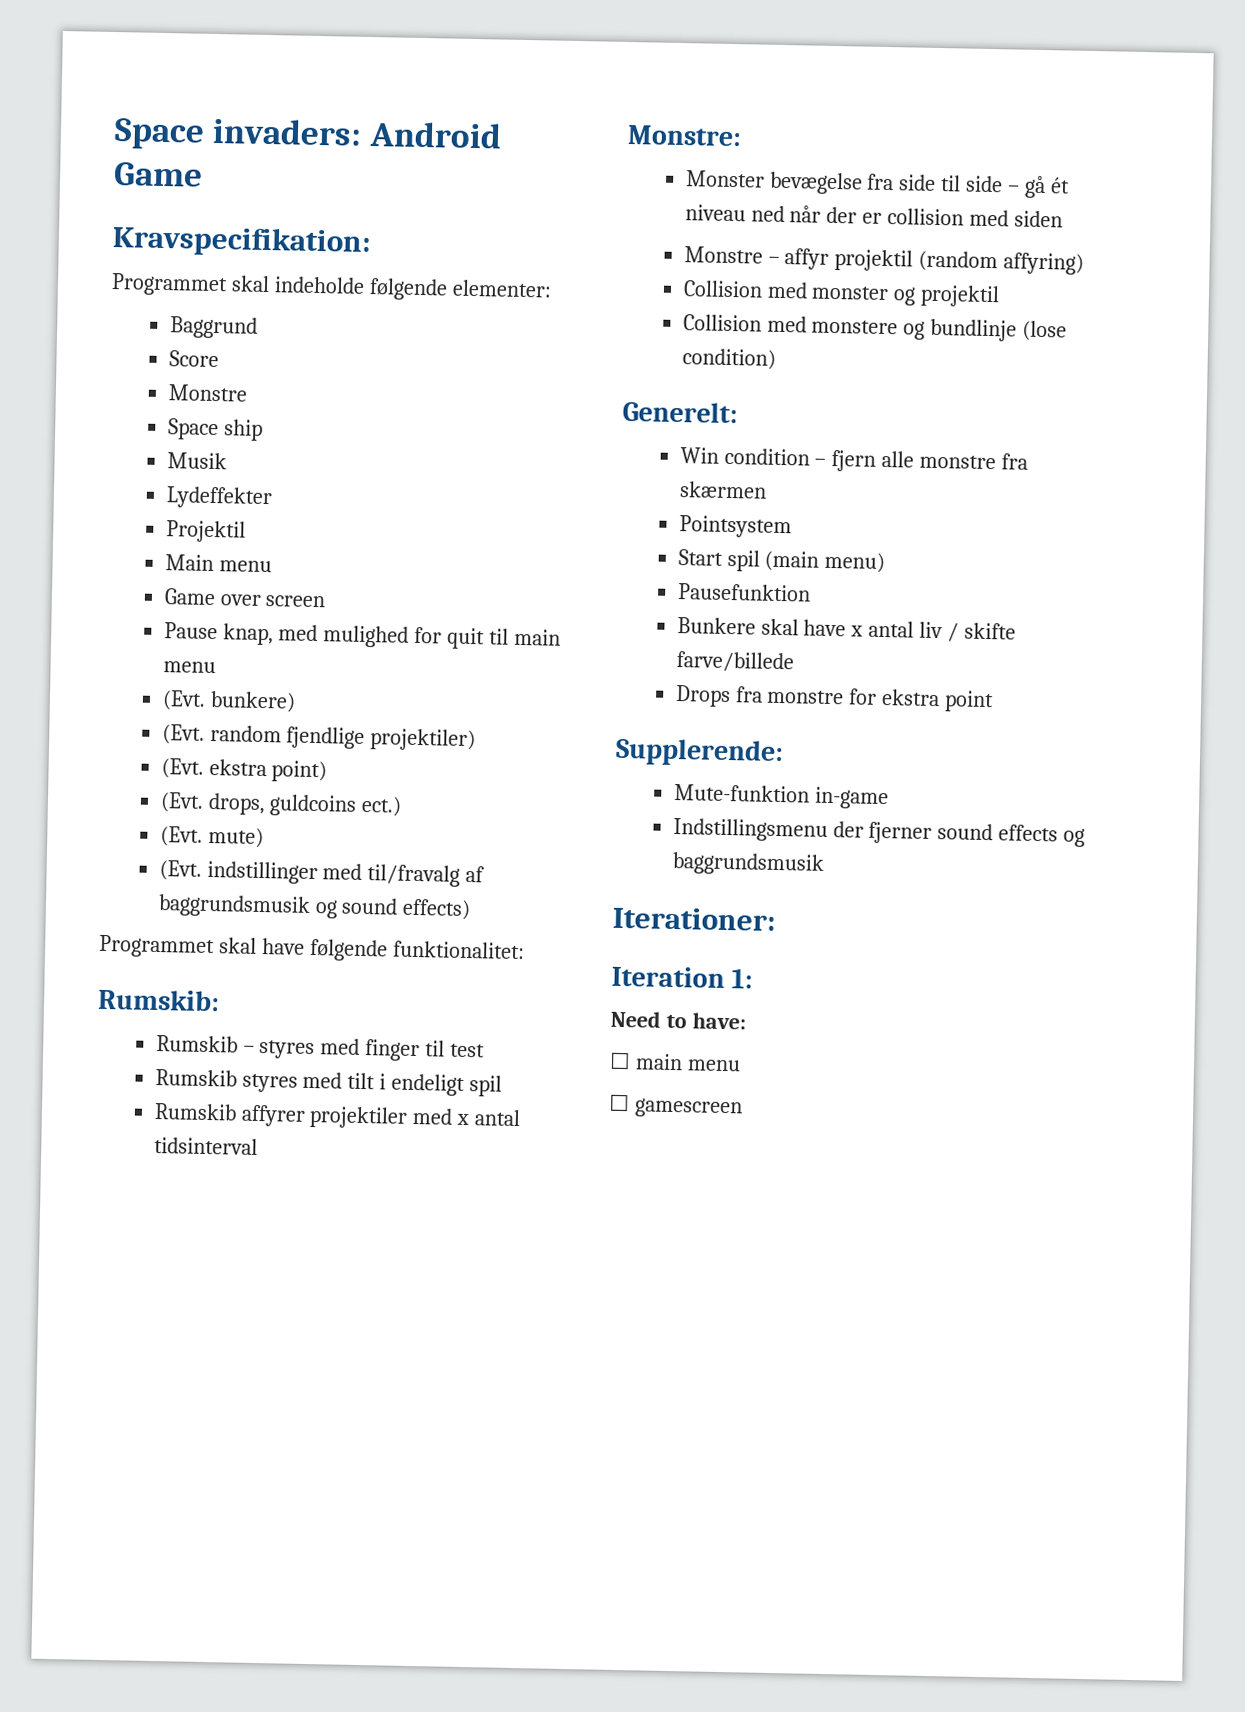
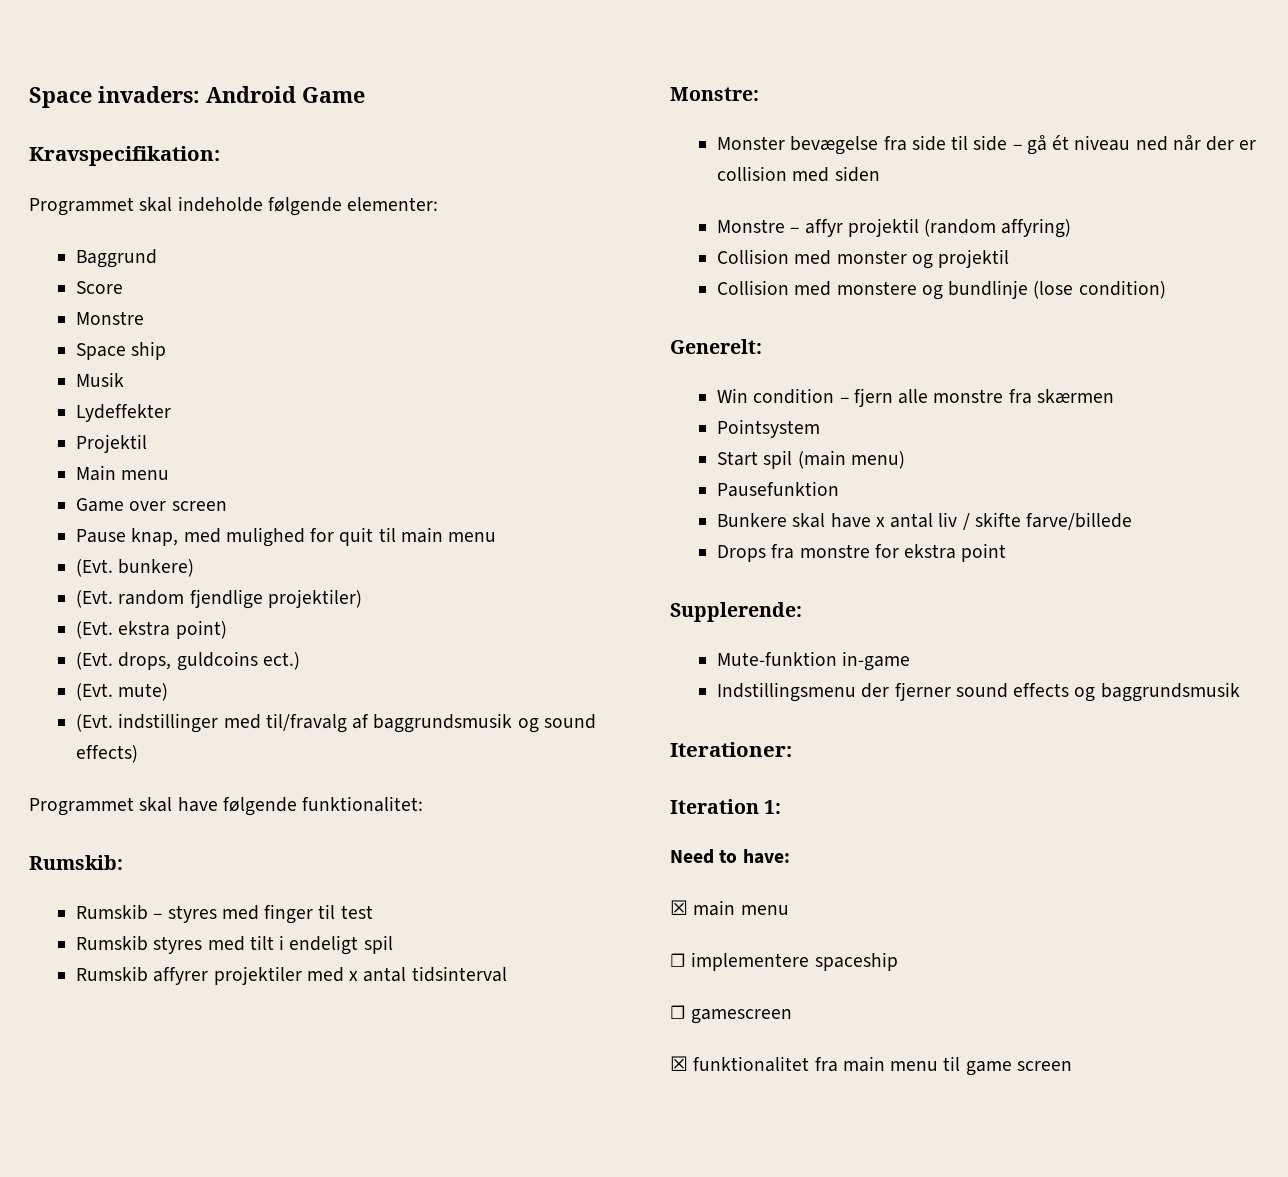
- ☐ main menu
+ ☒ main menu
+ ☐ implementere spaceship
+ ☒ funktionalitet fra main menu til game screen

